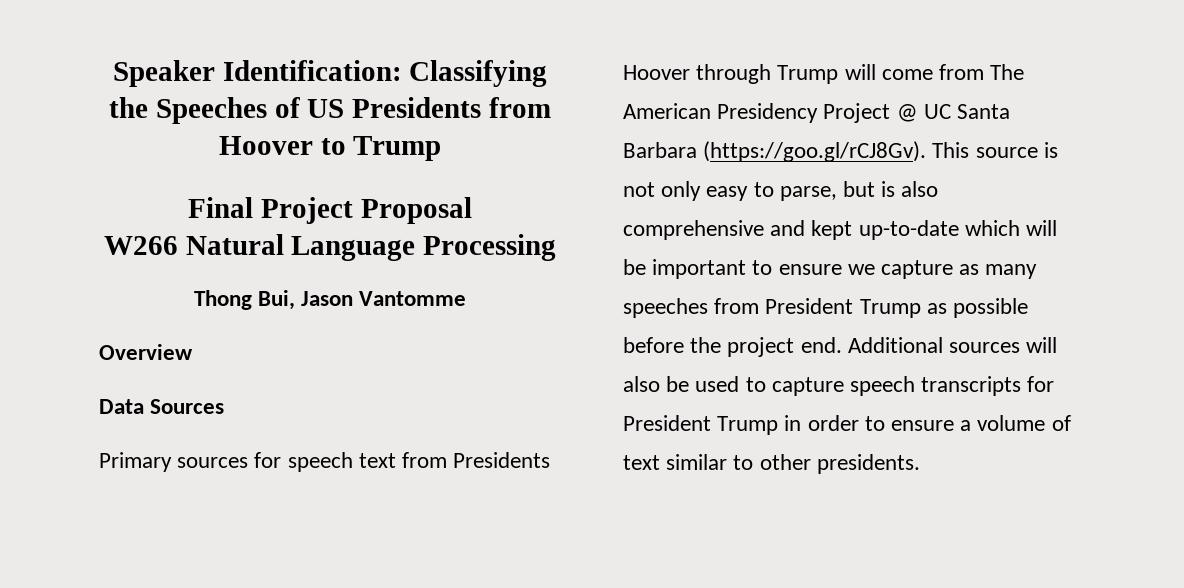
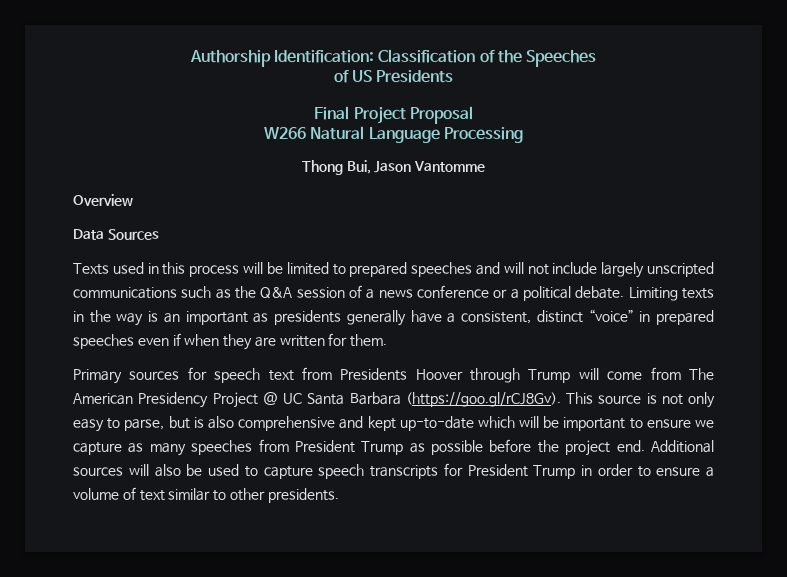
- Speaker Identification: Classifying the Speeches of US Presidents from Hoover to Trump
+ Authorship Identification: Classification of the Speeches
+ of US Presidents
+ Texts used in this process will be limited to prepared speeches and will not include largely unscripted communications such as the Q&A session of a news conference or a political debate. Limiting texts in the way is an important as presidents generally have a consistent, distinct “voice” in prepared speeches even if when they are written for them.

